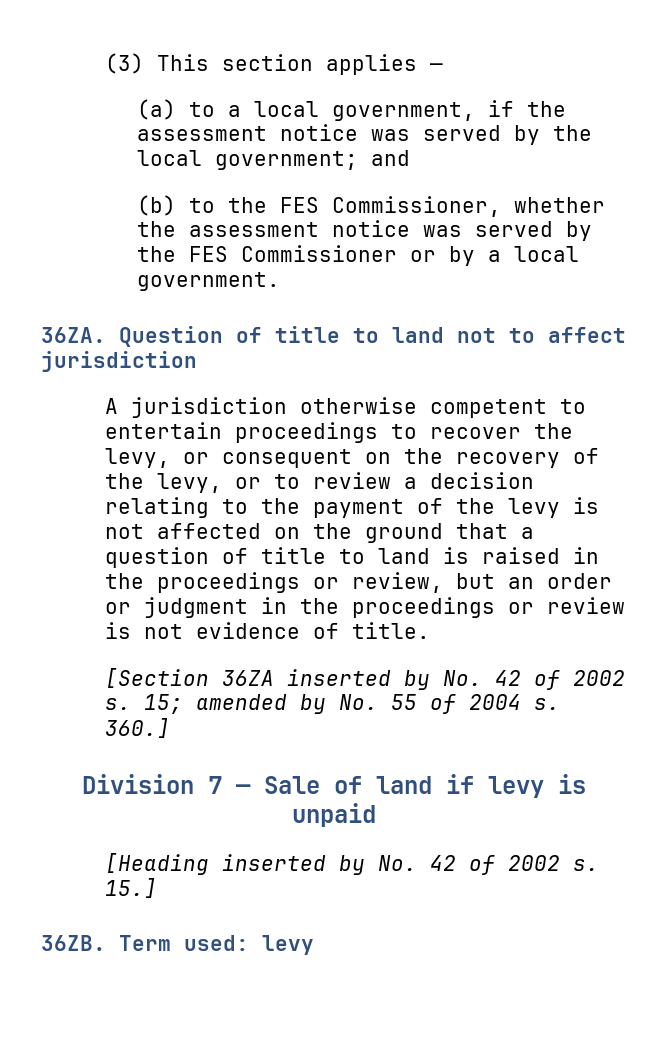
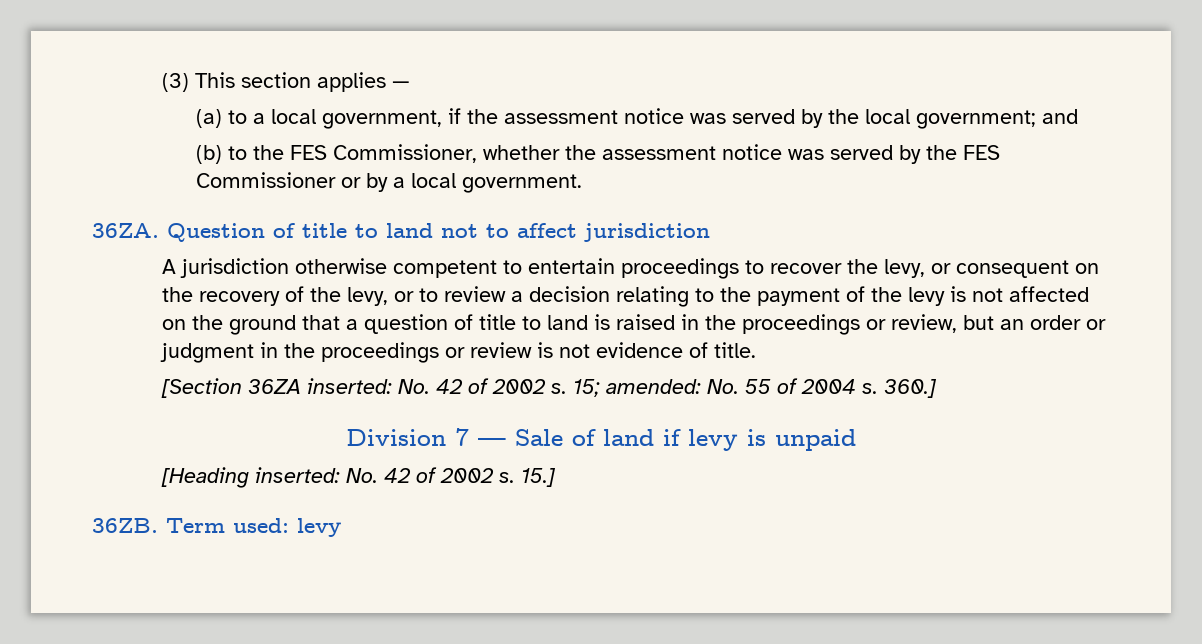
- [Section 36ZA inserted by No. 42 of 2002 s.
+ [Section 36ZA inserted: No. 42 of 2002 s.
- 15; amended by No. 55 of 2004 s.
+ 15; amended: No. 55 of 2004 s.
- [Heading inserted by No. 42 of 2002 s.
+ [Heading inserted: No. 42 of 2002 s.

